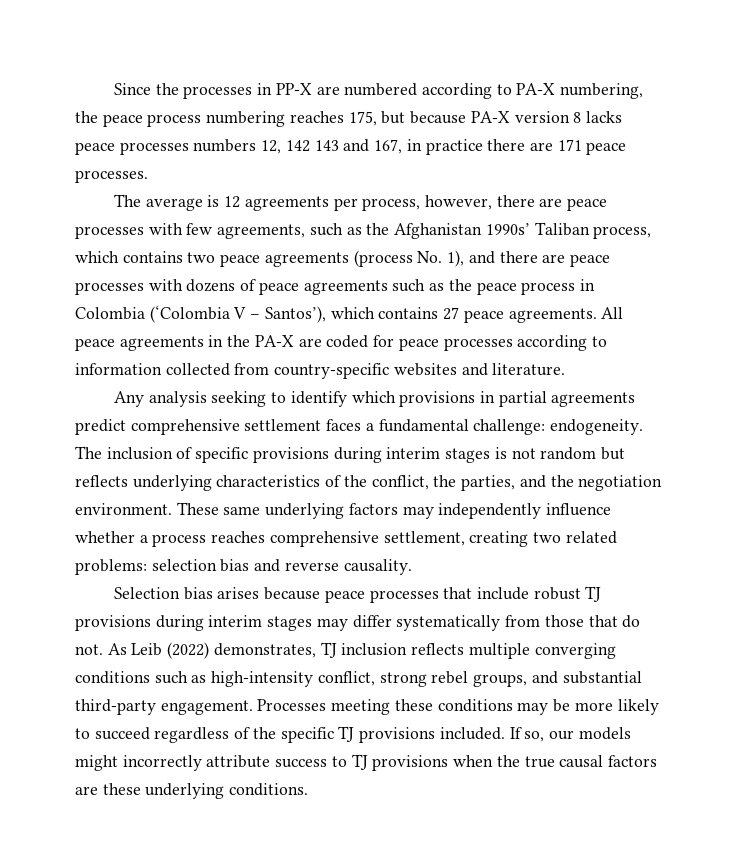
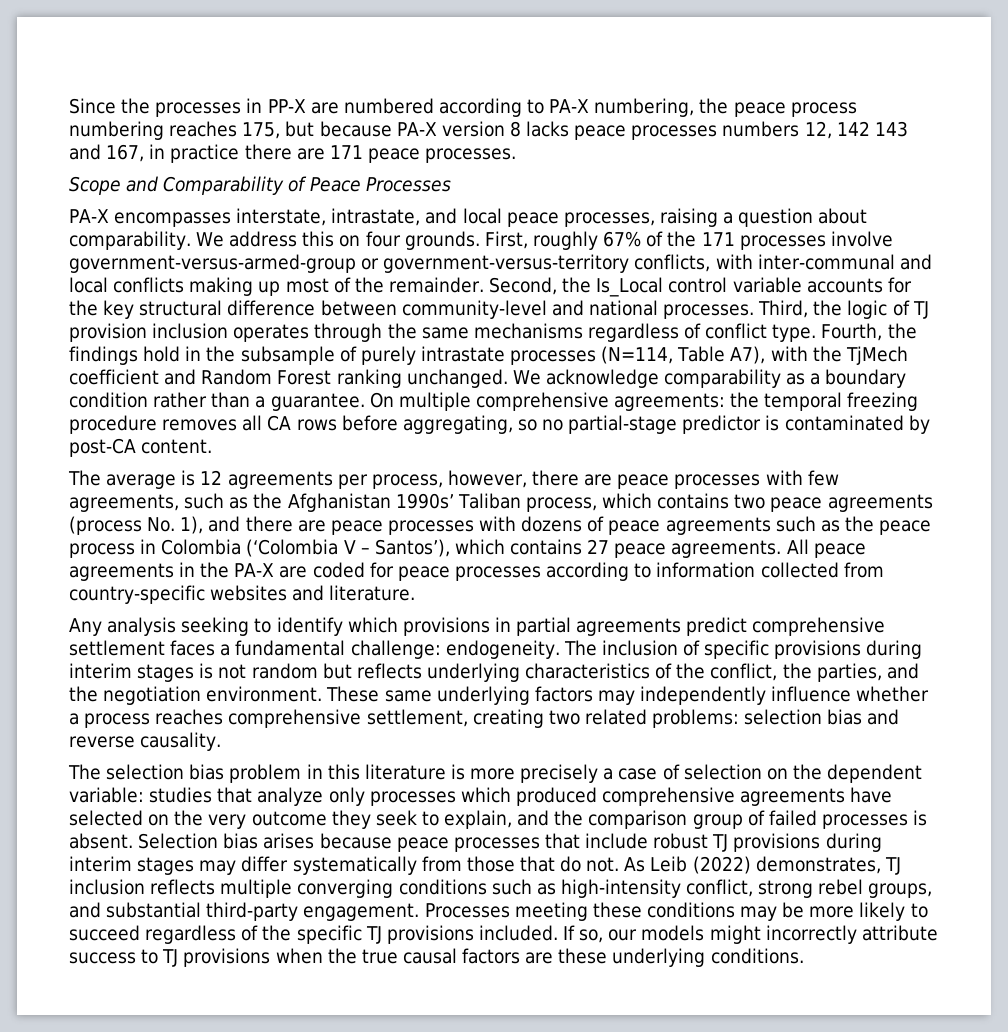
+ Scope and Comparability of Peace Processes
+ PA-X encompasses interstate, intrastate, and local peace processes, raising a question about comparability. We address this on four grounds. First, roughly 67% of the 171 processes involve government-versus-armed-group or government-versus-territory conflicts, with inter-communal and local conflicts making up most of the remainder. Second, the Is_Local control variable accounts for the key structural difference between community-level and national processes. Third, the logic of TJ provision inclusion operates through the same mechanisms regardless of conflict type. Fourth, the findings hold in the subsample of purely intrastate processes (N=114, Table A7), with the TjMech coefficient and Random Forest ranking unchanged. We acknowledge comparability as a boundary condition rather than a guarantee. On multiple comprehensive agreements: the temporal freezing procedure removes all CA rows before aggregating, so no partial-stage predictor is contaminated by post-CA content.
+ The selection bias problem in this literature is more precisely a case of selection on the dependent variable: studies that analyze only processes which produced comprehensive agreements have selected on the very outcome they seek to explain, and the comparison group of failed processes is absent.

